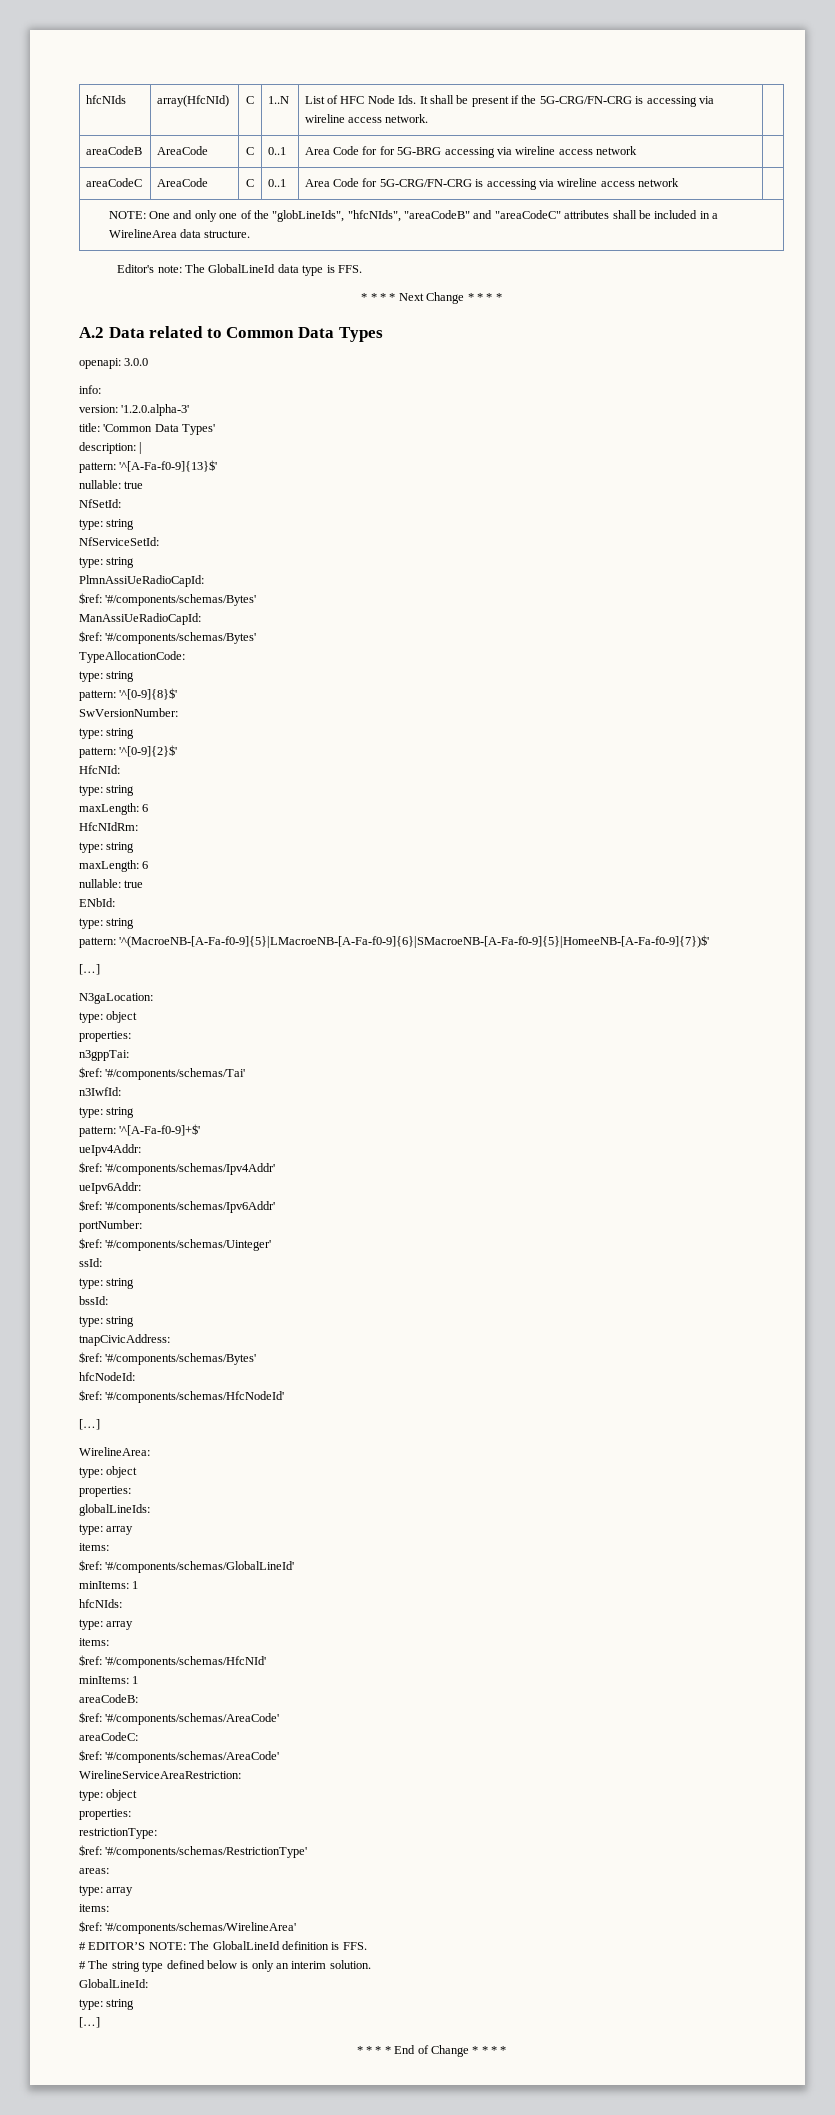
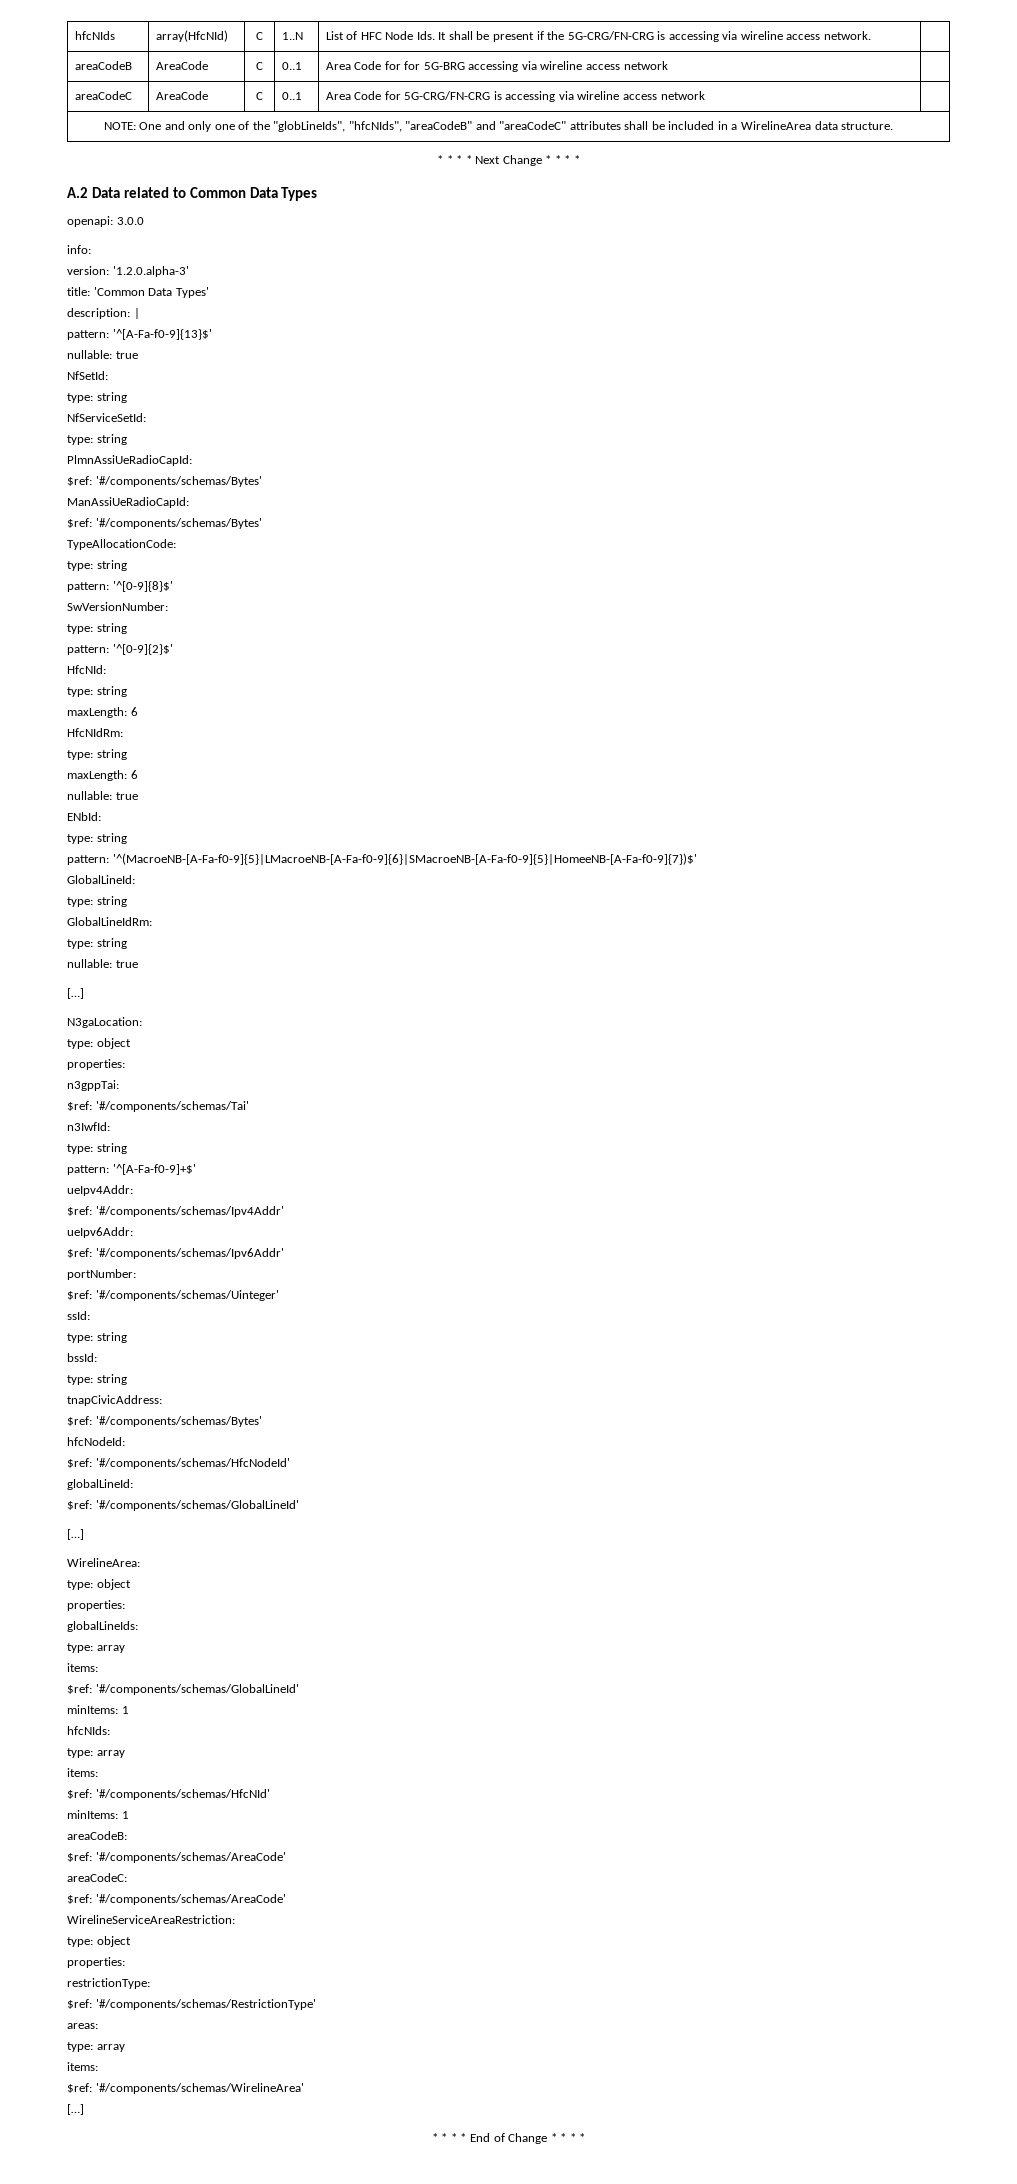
- Editor's note: The GlobalLineId data type is FFS.
+ GlobalLineId:
+ type: string
+ GlobalLineIdRm:
+ type: string
+ nullable: true
+ globalLineId:
+ $ref: '#/components/schemas/GlobalLineId'
- # EDITOR’S NOTE: The GlobalLineId definition is FFS.
- # The string type defined below is only an interim solution.
- GlobalLineId:
- type: string

